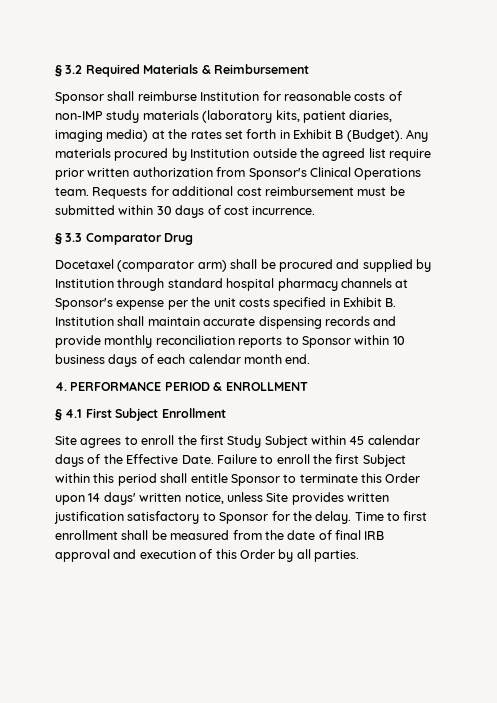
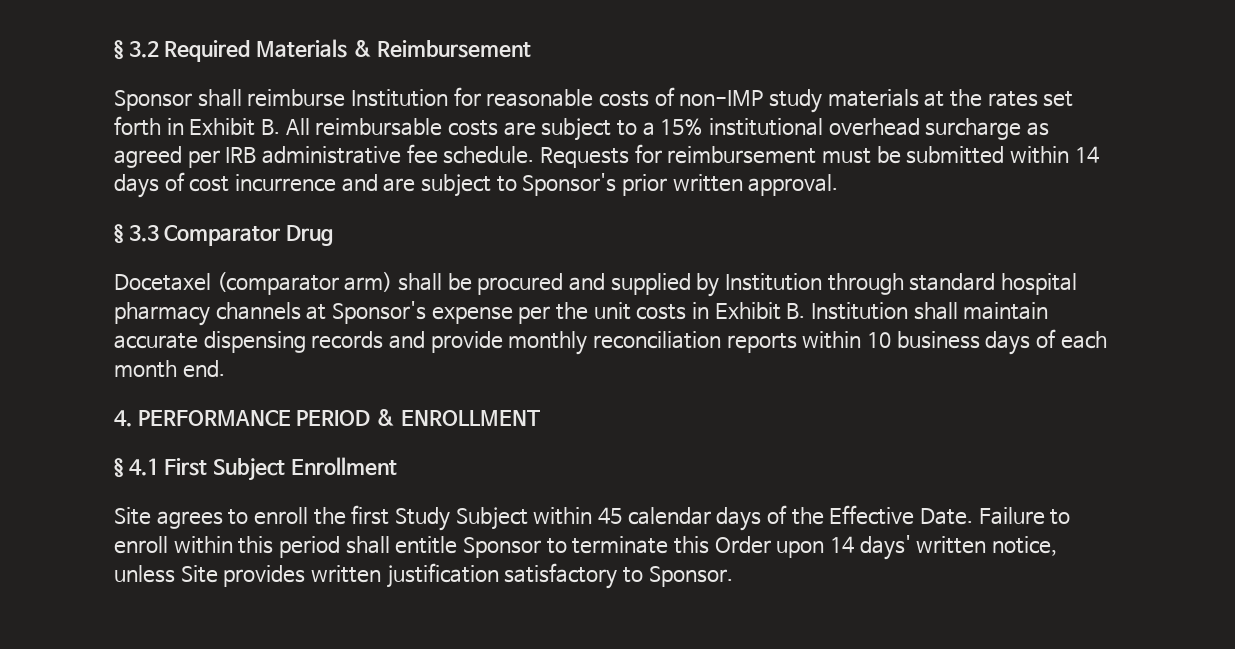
- Sponsor shall reimburse Institution for reasonable costs of non-IMP study materials (laboratory kits, patient diaries, imaging media) at the rates set forth in Exhibit B (Budget). Any materials procured by Institution outside the agreed list require prior written authorization from Sponsor's Clinical Operations team. Requests for additional cost reimbursement must be submitted within 30 days of cost incurrence.
+ Sponsor shall reimburse Institution for reasonable costs of non-IMP study materials at the rates set forth in Exhibit B. All reimbursable costs are subject to a 15% institutional overhead surcharge as agreed per IRB administrative fee schedule. Requests for reimbursement must be submitted within 14 days of cost incurrence and are subject to Sponsor's prior written approval.
- Docetaxel (comparator arm) shall be procured and supplied by Institution through standard hospital pharmacy channels at Sponsor's expense per the unit costs specified in Exhibit B. Institution shall maintain accurate dispensing records and provide monthly reconciliation reports to Sponsor within 10 business days of each calendar month end.
+ Docetaxel (comparator arm) shall be procured and supplied by Institution through standard hospital pharmacy channels at Sponsor's expense per the unit costs in Exhibit B. Institution shall maintain accurate dispensing records and provide monthly reconciliation reports within 10 business days of each month end.
- Failure to enroll the first Subject within this period shall entitle Sponsor to terminate this Order upon 14 days' written notice, unless Site provides written justification satisfactory to Sponsor for the delay. Time to first enrollment shall be measured from the date of final IRB approval and execution of this Order by all parties.
+ Failure to enroll within this period shall entitle Sponsor to terminate this Order upon 14 days' written notice, unless Site provides written justification satisfactory to Sponsor.

